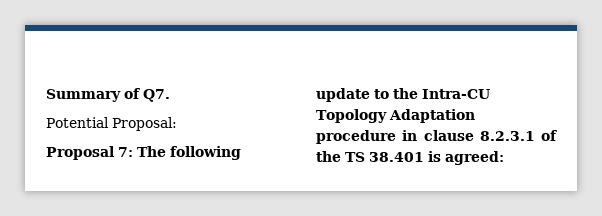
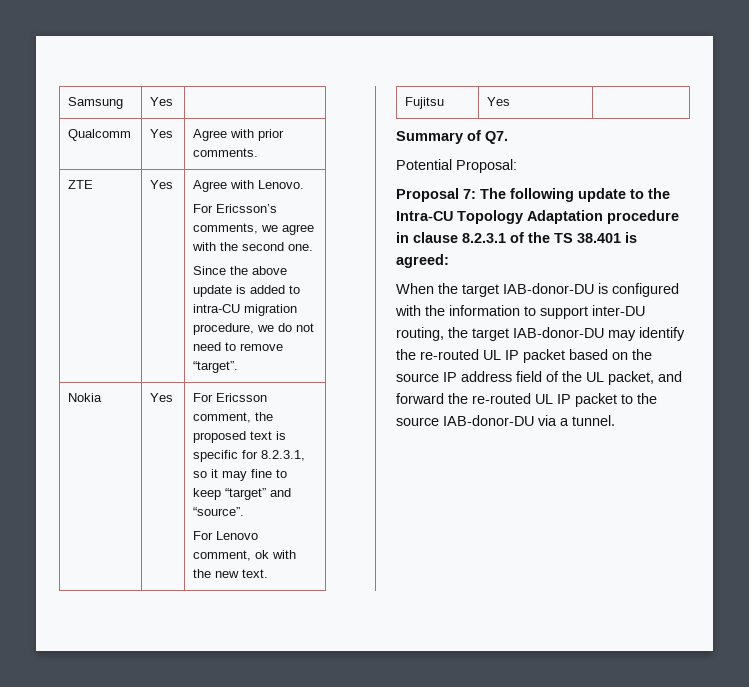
+ Samsung | Yes |
+ Qualcomm | Yes | Agree with prior comments.
+ ZTE | Yes | Agree with Lenovo.
+ For Ericsson’s comments, we agree with the second one.
+ Since the above update is added to intra-CU migration procedure, we do not need to remove “target”.
+ Nokia | Yes | For Ericsson comment, the proposed text is specific for 8.2.3.1, so it may fine to keep “target” and “source”.
+ For Lenovo comment, ok with the new text.
+ Fujitsu | Yes |
+ When the target IAB-donor-DU is configured with the information to support inter-DU routing, the target IAB-donor-DU may identify the re-routed UL IP packet based on the source IP address field of the UL packet, and forward the re-routed UL IP packet to the source IAB-donor-DU via a tunnel.

